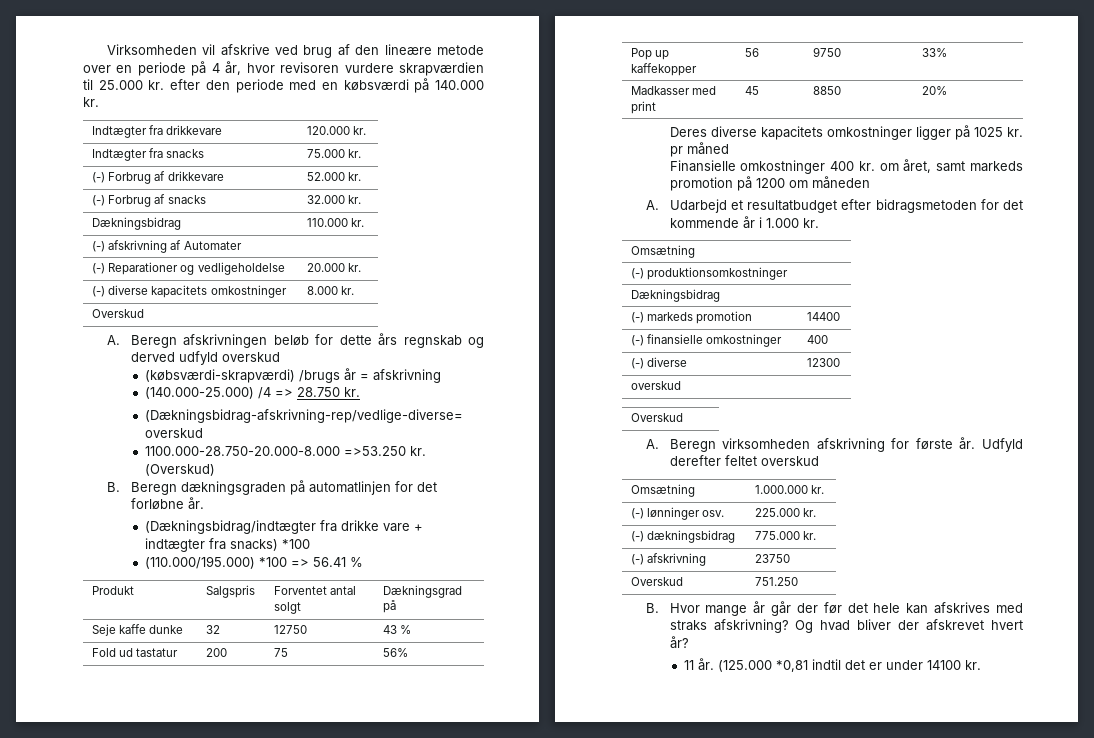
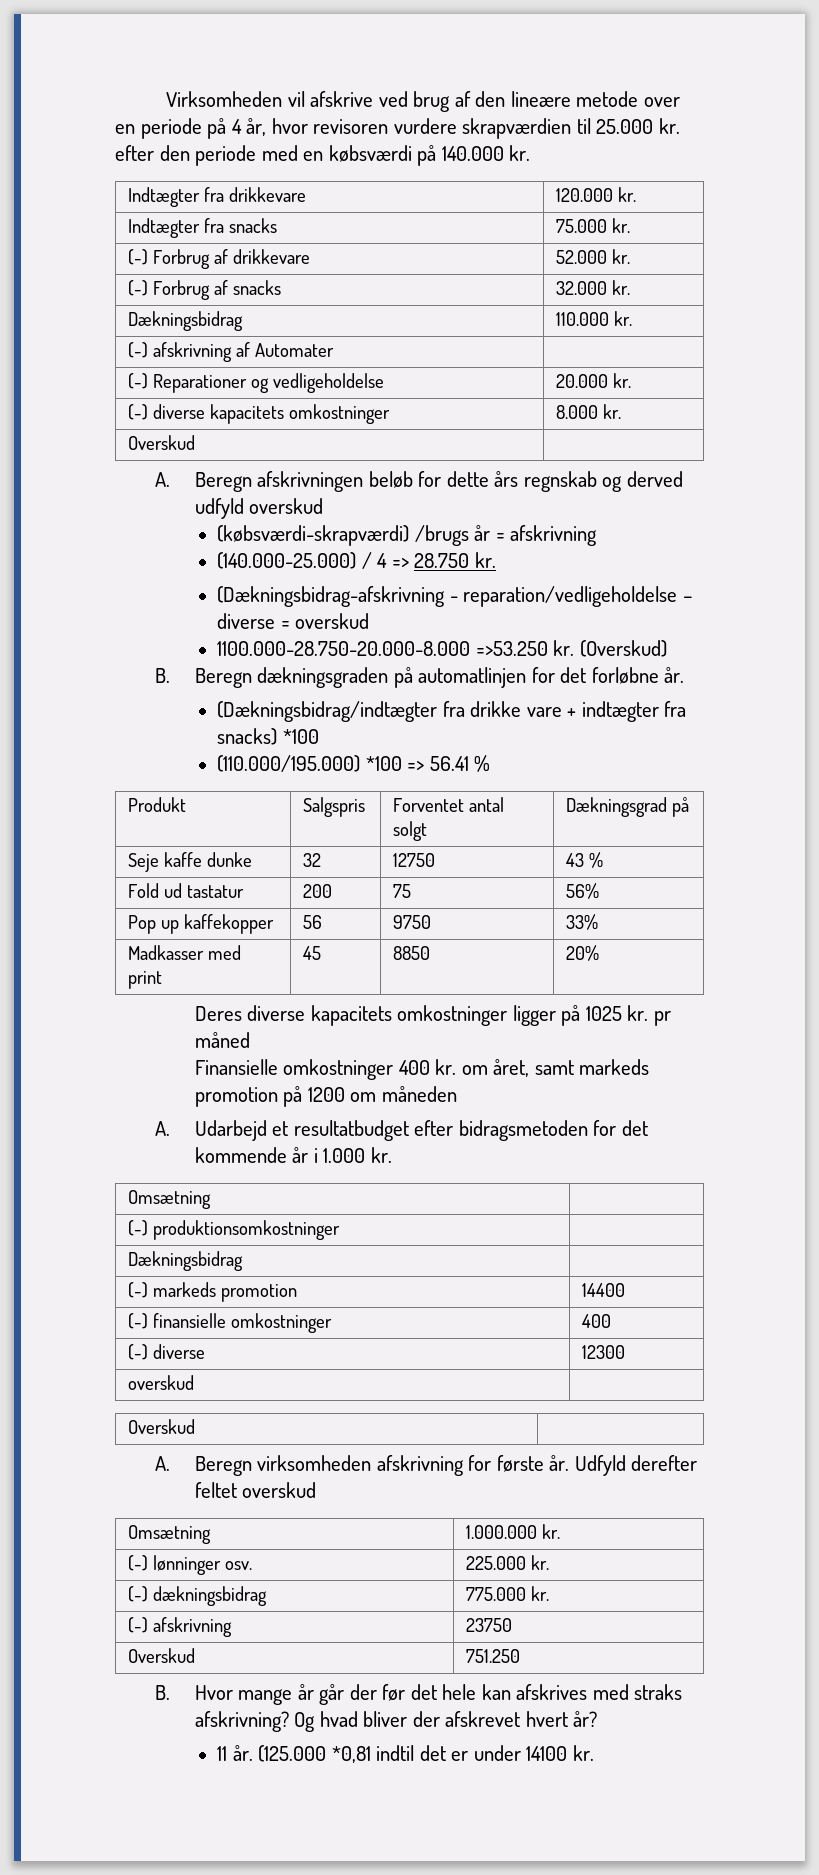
- (140.000-25.000) /4 => 28.750 kr.
+ (140.000-25.000) / 4 => 28.750 kr.
- (Dækningsbidrag-afskrivning-rep/vedlige-diverse= overskud
+ (Dækningsbidrag-afskrivning - reparation/vedligeholdelse – diverse = overskud

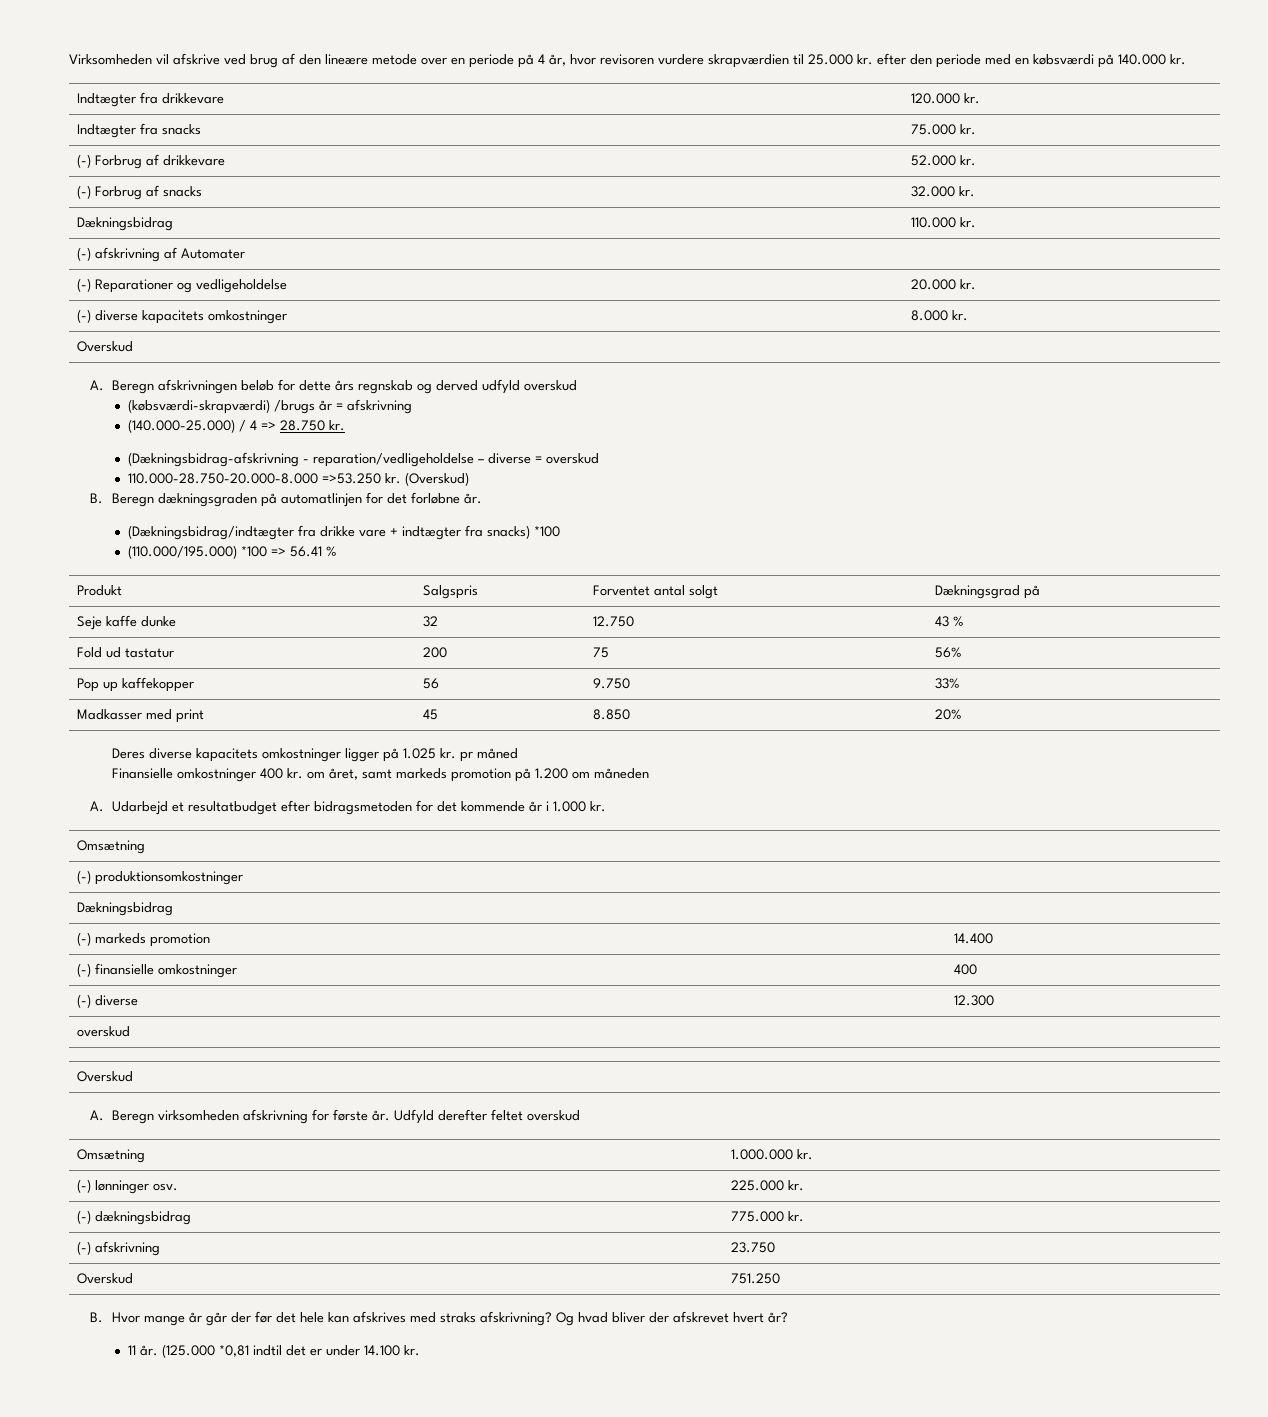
- 1100.000-28.750-20.000-8.000 =>53.250 kr.
+ 110.000-28.750-20.000-8.000 =>53.250 kr.
- Seje kaffe dunke | 32 | 12750 | 43 %
+ Seje kaffe dunke | 32 | 12.750 | 43 %
- Pop up kaffekopper | 56 | 9750 | 33%
+ Pop up kaffekopper | 56 | 9.750 | 33%
- Madkasser med print | 45 | 8850 | 20%
+ Madkasser med print | 45 | 8.850 | 20%
- Deres diverse kapacitets omkostninger ligger på 1025 kr. pr måned
+ Deres diverse kapacitets omkostninger ligger på 1.025 kr. pr måned
- Finansielle omkostninger 400 kr. om året, samt markeds promotion på 1200 om måneden
+ Finansielle omkostninger 400 kr. om året, samt markeds promotion på 1.200 om måneden
- (-) markeds promotion | 14400
+ (-) markeds promotion | 14.400
- (-) diverse | 12300
+ (-) diverse | 12.300
- (-) afskrivning | 23750
+ (-) afskrivning | 23.750
- (125.000 *0,81 indtil det er under 14100 kr.
+ (125.000 *0,81 indtil det er under 14.100 kr.

